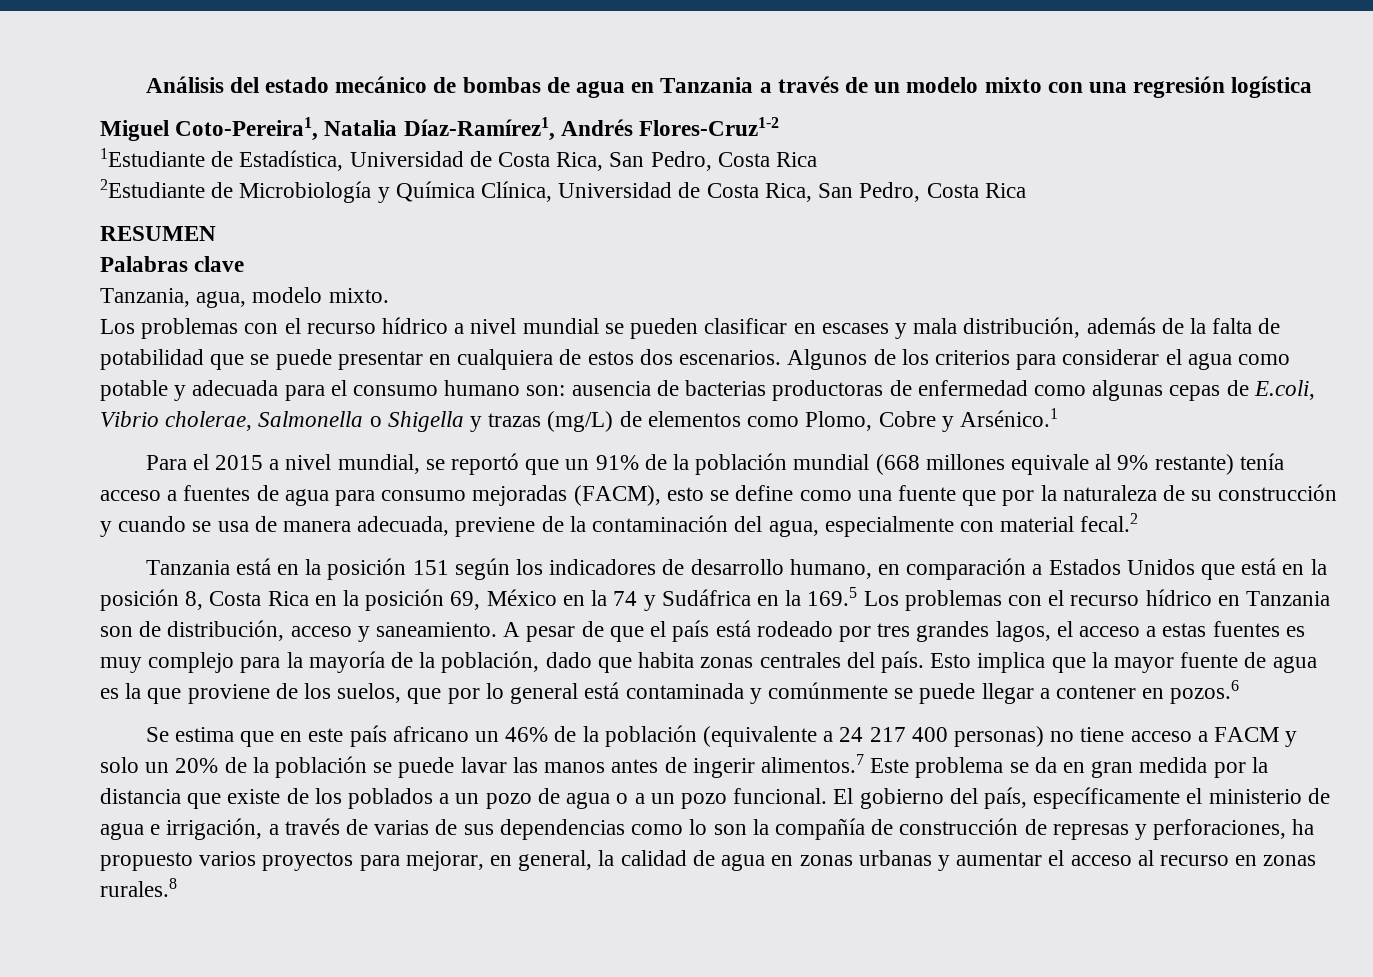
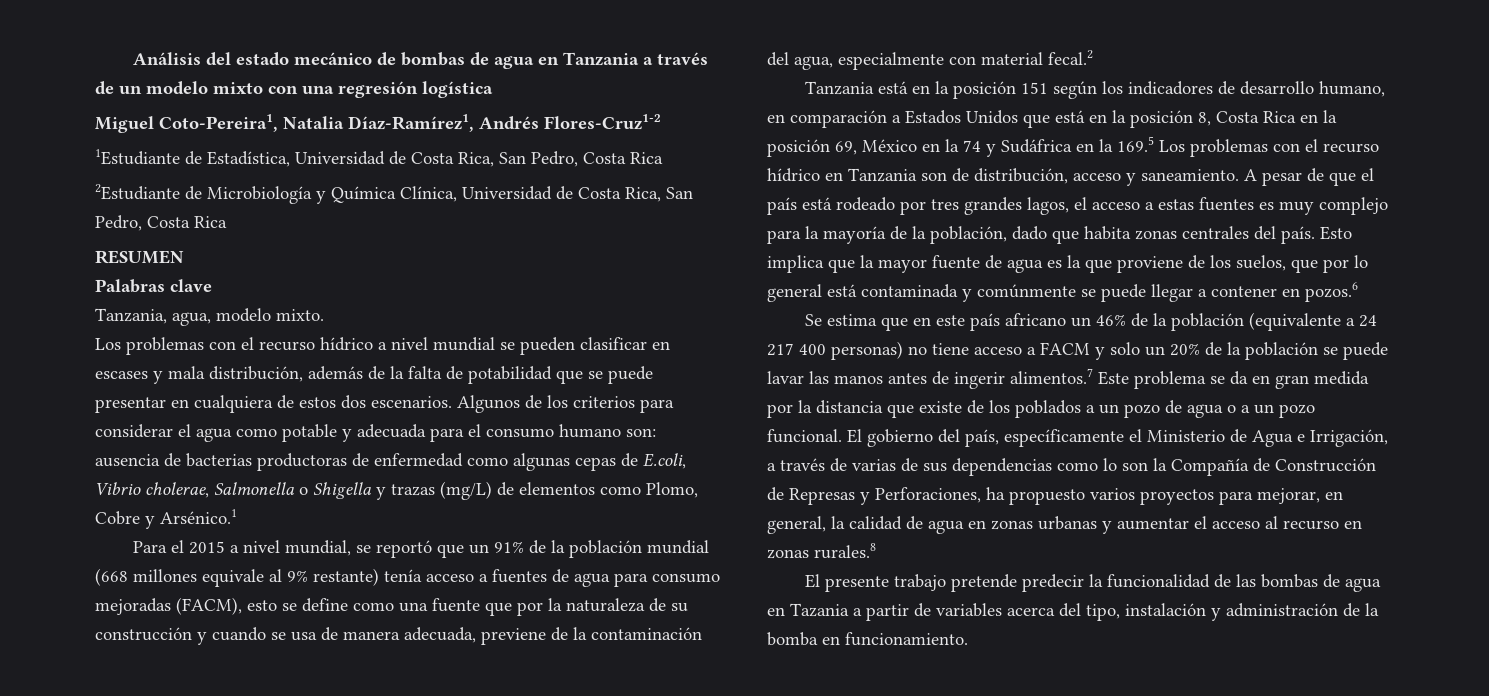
- El gobierno del país, específicamente el ministerio de agua e irrigación, a través de varias de sus dependencias como lo son la compañía de construcción de represas y perforaciones, ha propuesto varios proyectos para mejorar, en general, la calidad de agua en zonas urbanas y aumentar el acceso al recurso en zonas rurales.8
+ El gobierno del país, específicamente el Ministerio de Agua e Irrigación, a través de varias de sus dependencias como lo son la Compañía de Construcción de Represas y Perforaciones, ha propuesto varios proyectos para mejorar, en general, la calidad de agua en zonas urbanas y aumentar el acceso al recurso en zonas rurales.8
+ El presente trabajo pretende predecir la funcionalidad de las bombas de agua en Tazania a partir de variables acerca del tipo, instalación y administración de la bomba en funcionamiento.

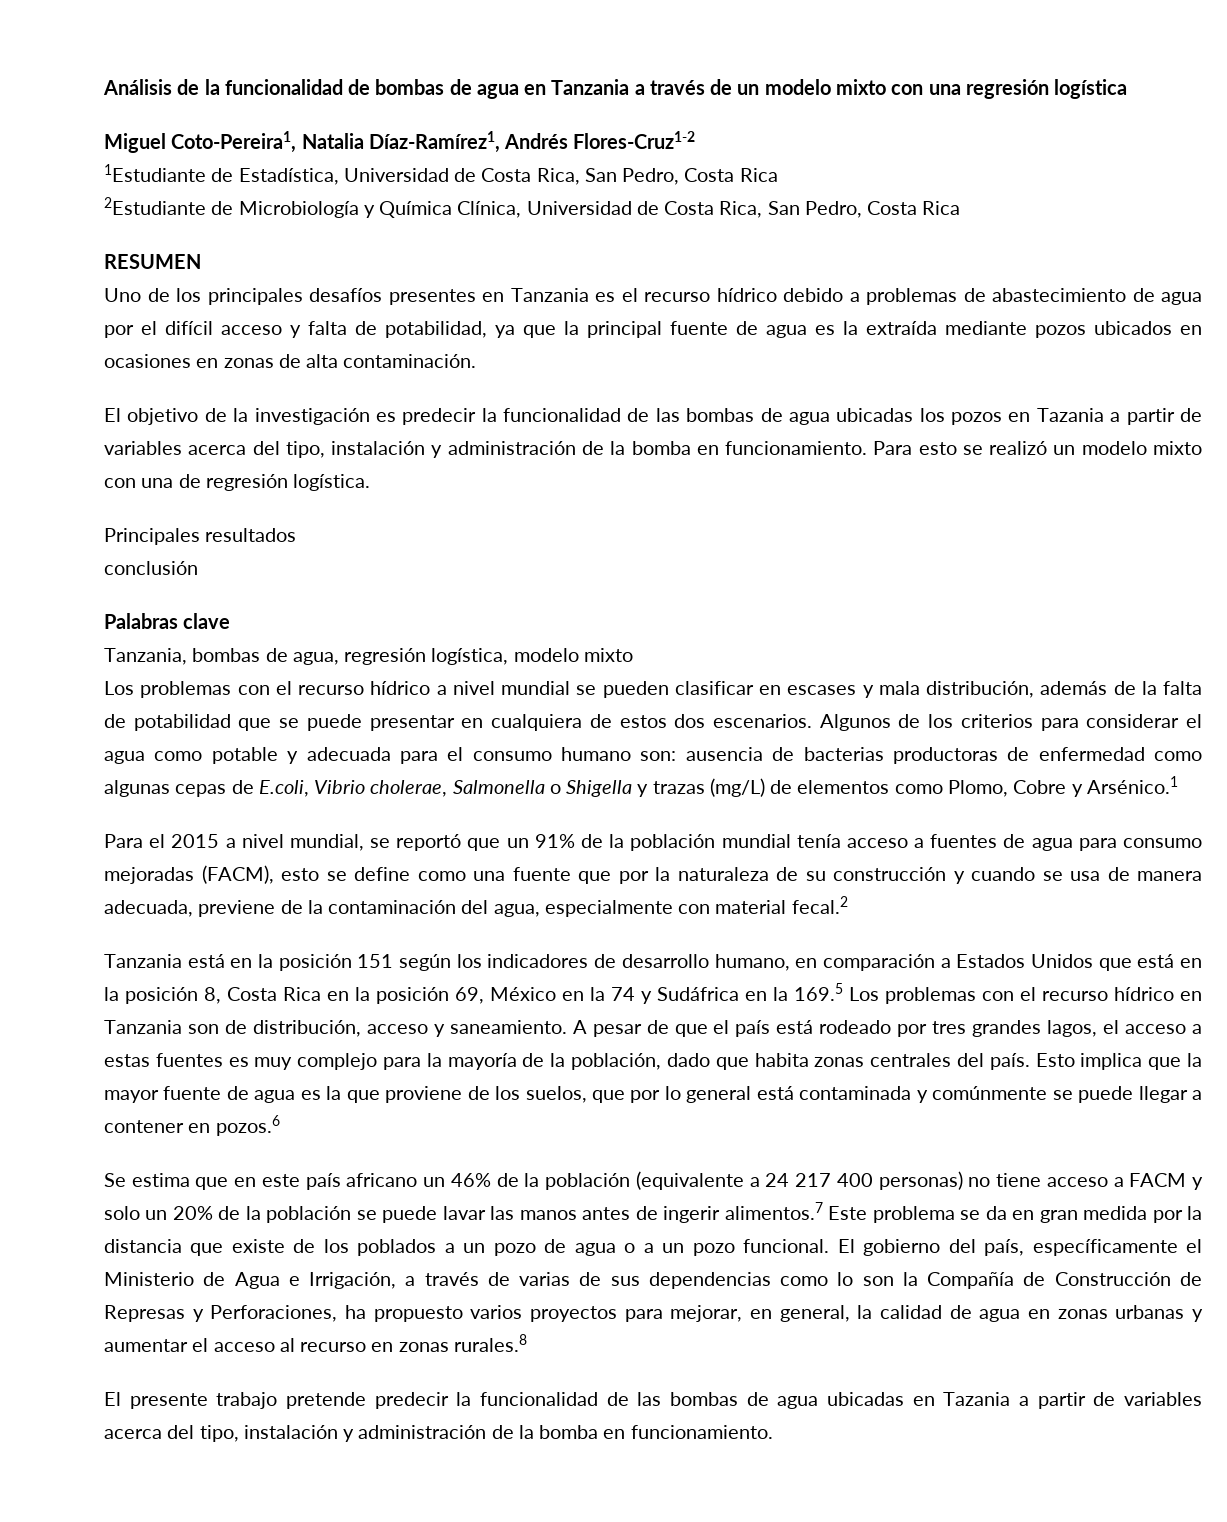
- Análisis del estado mecánico de bombas de agua en Tanzania a través de un modelo mixto con una regresión logística
+ Análisis de la funcionalidad de bombas de agua en Tanzania a través de un modelo mixto con una regresión logística
+ Uno de los principales desafíos presentes en Tanzania es el recurso hídrico debido a problemas de abastecimiento de agua por el difícil acceso y falta de potabilidad, ya que la principal fuente de agua es la extraída mediante pozos ubicados en ocasiones en zonas de alta contaminación.
+ El objetivo de la investigación es predecir la funcionalidad de las bombas de agua ubicadas los pozos en Tazania a partir de variables acerca del tipo, instalación y administración de la bomba en funcionamiento. Para esto se realizó un modelo mixto con una de regresión logística.
+ Principales resultados
+ conclusión
  Palabras clave
- Tanzania, agua, modelo mixto.
+ Tanzania, bombas de agua, regresión logística, modelo mixto
- Para el 2015 a nivel mundial, se reportó que un 91% de la población mundial (668 millones equivale al 9% restante) tenía acceso a fuentes de agua para consumo mejoradas (FACM), esto se define como una fuente que por la naturaleza de su construcción y cuando se usa de manera adecuada, previene de la contaminación del agua, especialmente con material fecal.2
+ Para el 2015 a nivel mundial, se reportó que un 91% de la población mundial tenía acceso a fuentes de agua para consumo mejoradas (FACM), esto se define como una fuente que por la naturaleza de su construcción y cuando se usa de manera adecuada, previene de la contaminación del agua, especialmente con material fecal.2
- El presente trabajo pretende predecir la funcionalidad de las bombas de agua en Tazania a partir de variables acerca del tipo, instalación y administración de la bomba en funcionamiento.
+ El presente trabajo pretende predecir la funcionalidad de las bombas de agua ubicadas en Tazania a partir de variables acerca del tipo, instalación y administración de la bomba en funcionamiento.

